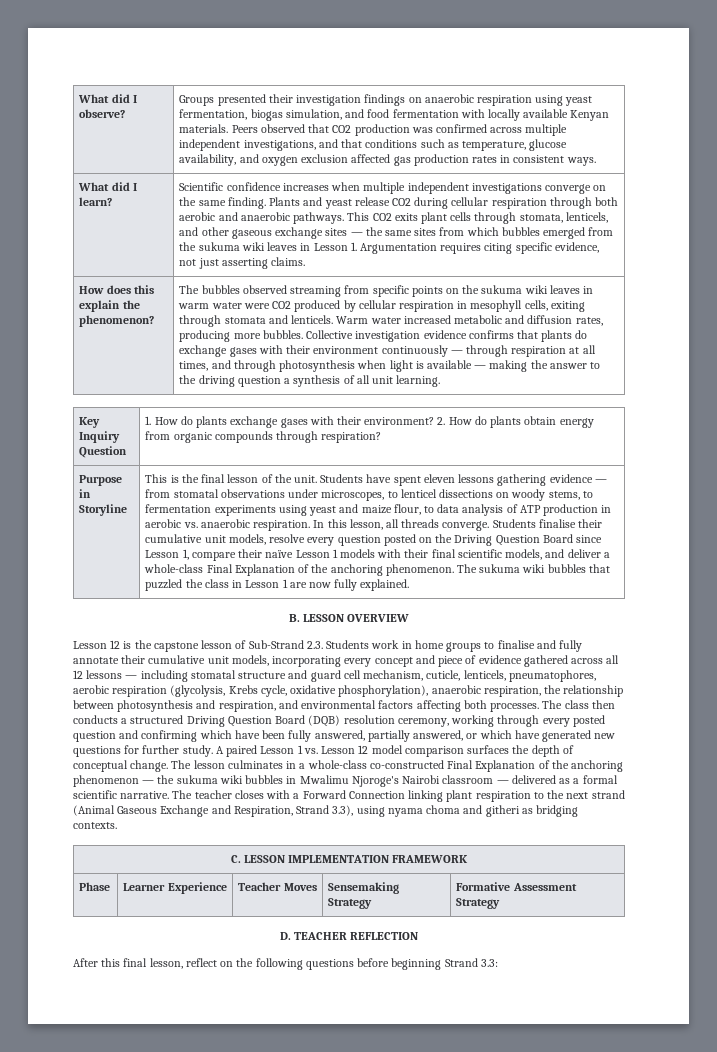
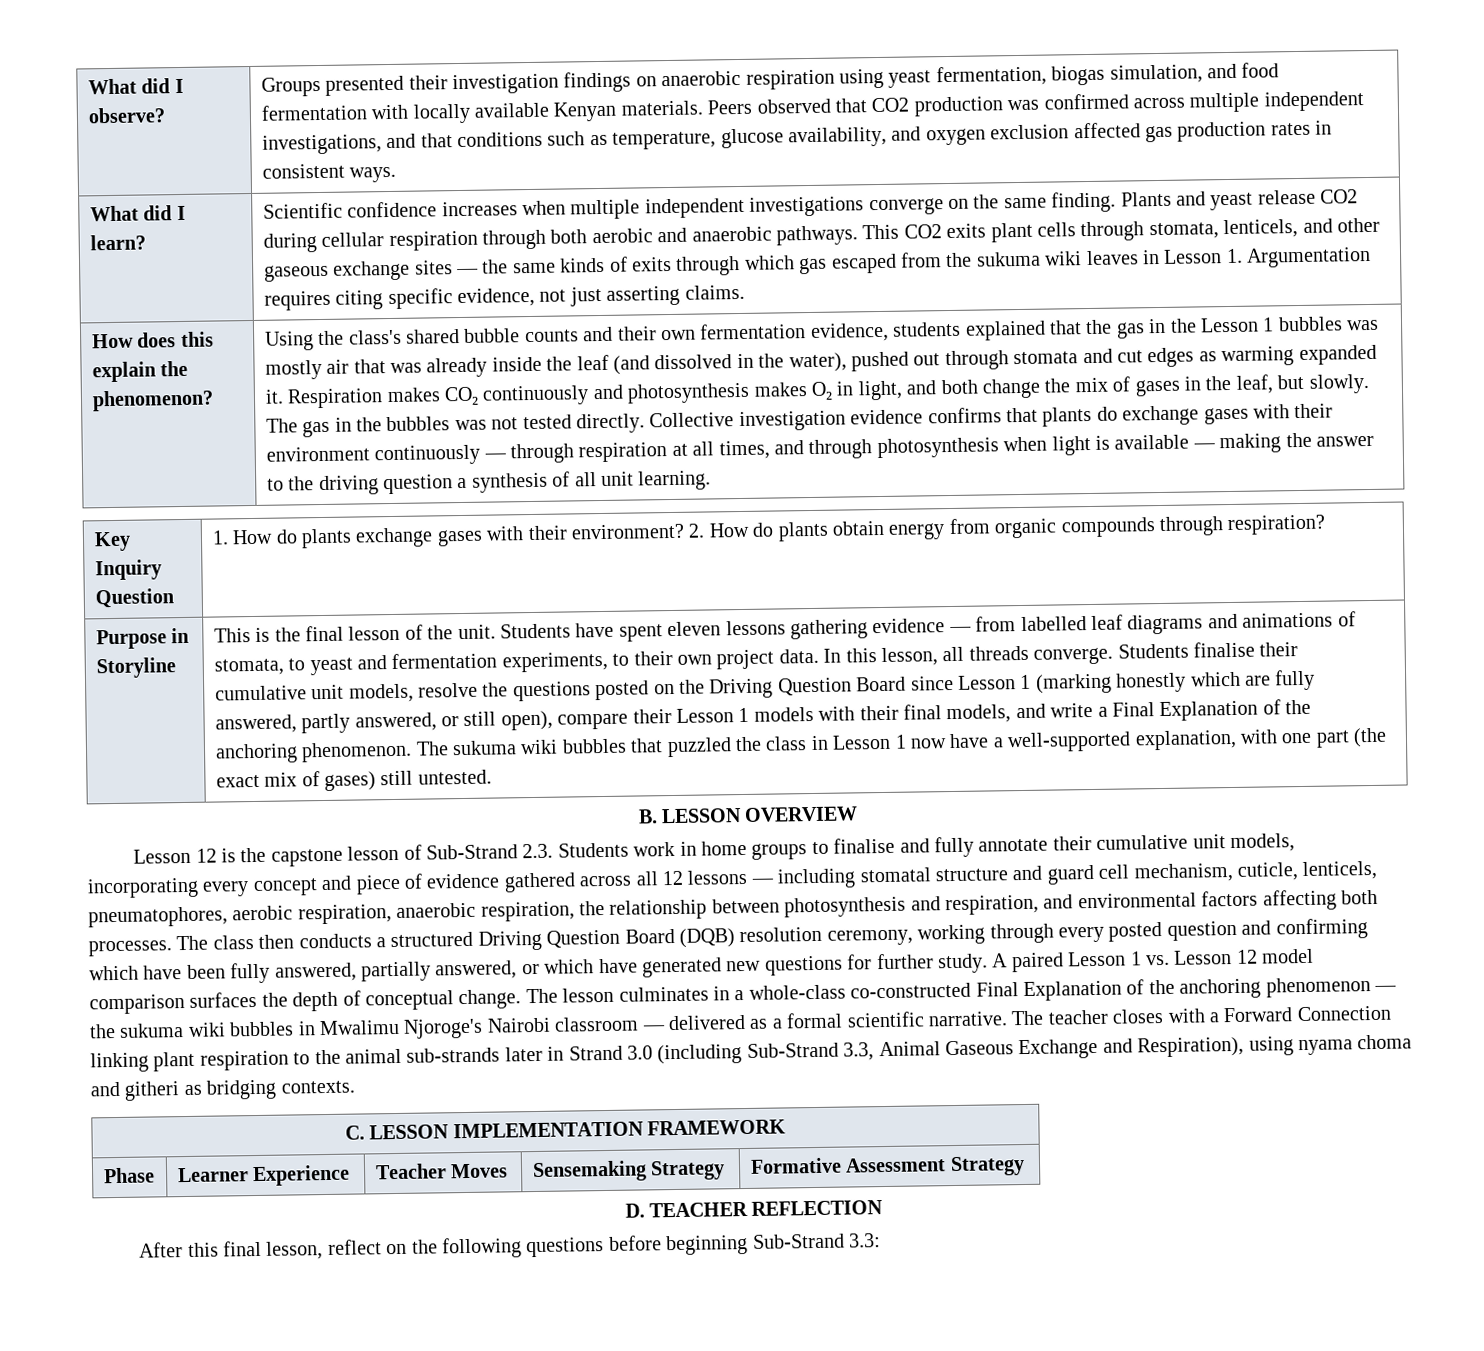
- This CO2 exits plant cells through stomata, lenticels, and other gaseous exchange sites — the same sites from which bubbles emerged from the sukuma wiki leaves in Lesson 1. Argumentation requires citing specific evidence, not just asserting claims.
+ This CO2 exits plant cells through stomata, lenticels, and other gaseous exchange sites — the same kinds of exits through which gas escaped from the sukuma wiki leaves in Lesson 1. Argumentation requires citing specific evidence, not just asserting claims.
- The bubbles observed streaming from specific points on the sukuma wiki leaves in warm water were CO2 produced by cellular respiration in mesophyll cells, exiting through stomata and lenticels. Warm water increased metabolic and diffusion rates, producing more bubbles.
+ Using the class's shared bubble counts and their own fermentation evidence, students explained that the gas in the Lesson 1 bubbles was mostly air that was already inside the leaf (and dissolved in the water), pushed out through stomata and cut edges as warming expanded it. Respiration makes CO₂ continuously and photosynthesis makes O₂ in light, and both change the mix of gases in the leaf, but slowly. The gas in the bubbles was not tested directly.
- Students have spent eleven lessons gathering evidence — from stomatal observations under microscopes, to lenticel dissections on woody stems, to fermentation experiments using yeast and maize flour, to data analysis of ATP production in aerobic vs. anaerobic respiration.
+ Students have spent eleven lessons gathering evidence — from labelled leaf diagrams and animations of stomata, to yeast and fermentation experiments, to their own project data.
- Students finalise their cumulative unit models, resolve every question posted on the Driving Question Board since Lesson 1, compare their naïve Lesson 1 models with their final scientific models, and deliver a whole-class Final Explanation of the anchoring phenomenon.
+ Students finalise their cumulative unit models, resolve the questions posted on the Driving Question Board since Lesson 1 (marking honestly which are fully answered, partly answered, or still open), compare their Lesson 1 models with their final models, and write a Final Explanation of the anchoring phenomenon.
- The sukuma wiki bubbles that puzzled the class in Lesson 1 are now fully explained.
+ The sukuma wiki bubbles that puzzled the class in Lesson 1 now have a well-supported explanation, with one part (the exact mix of gases) still untested.
- Lesson 12 is the capstone lesson of Sub-Strand 2.3. Students work in home groups to finalise and fully annotate their cumulative unit models, incorporating every concept and piece of evidence gathered across all 12 lessons — including stomatal structure and guard cell mechanism, cuticle, lenticels, pneumatophores, aerobic respiration (glycolysis, Krebs cycle, oxidative phosphorylation), anaerobic respiration, the relationship between photosynthesis and respiration, and environmental factors affecting both processes.
+ Lesson 12 is the capstone lesson of Sub-Strand 2.3. Students work in home groups to finalise and fully annotate their cumulative unit models, incorporating every concept and piece of evidence gathered across all 12 lessons — including stomatal structure and guard cell mechanism, cuticle, lenticels, pneumatophores, aerobic respiration, anaerobic respiration, the relationship between photosynthesis and respiration, and environmental factors affecting both processes.
- The teacher closes with a Forward Connection linking plant respiration to the next strand (Animal Gaseous Exchange and Respiration, Strand 3.3), using nyama choma and githeri as bridging contexts.
+ The teacher closes with a Forward Connection linking plant respiration to the animal sub-strands later in Strand 3.0 (including Sub-Strand 3.3, Animal Gaseous Exchange and Respiration), using nyama choma and githeri as bridging contexts.
- After this final lesson, reflect on the following questions before beginning Strand 3.3:
+ After this final lesson, reflect on the following questions before beginning Sub-Strand 3.3:

